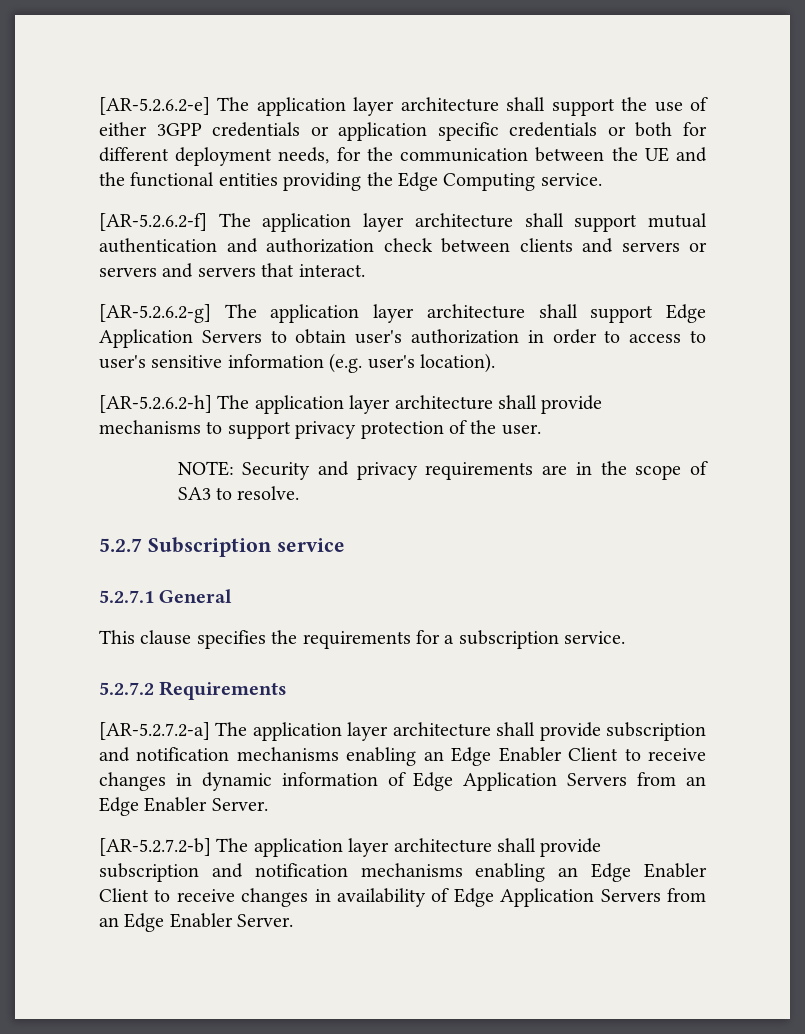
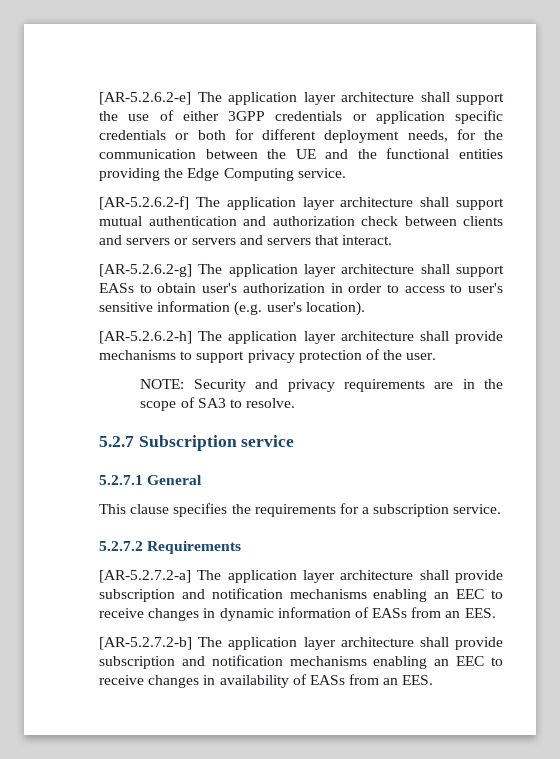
- [AR-5.2.6.2-g] The application layer architecture shall support Edge Application Servers to obtain user's authorization in order to access to user's sensitive information (e.g. user's location).
+ [AR-5.2.6.2-g] The application layer architecture shall support EASs to obtain user's authorization in order to access to user's sensitive information (e.g. user's location).
- [AR-5.2.7.2-a] The application layer architecture shall provide subscription and notification mechanisms enabling an Edge Enabler Client to receive changes in dynamic information of Edge Application Servers from an Edge Enabler Server.
+ [AR-5.2.7.2-a] The application layer architecture shall provide subscription and notification mechanisms enabling an EEC to receive changes in dynamic information of EASs from an EES.
- [AR-5.2.7.2-b] The application layer architecture shall provide subscription and notification mechanisms enabling an Edge Enabler Client to receive changes in availability of Edge Application Servers from an Edge Enabler Server.
+ [AR-5.2.7.2-b] The application layer architecture shall provide subscription and notification mechanisms enabling an EEC to receive changes in availability of EASs from an EES.

